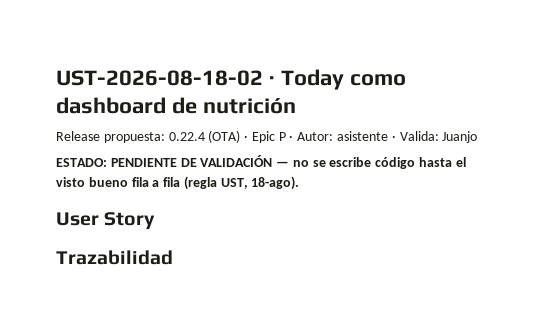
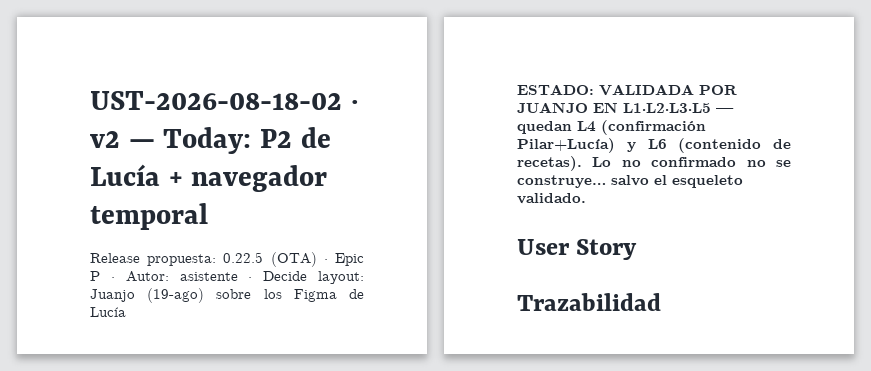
- UST-2026-08-18-02 · Today como dashboard de nutrición
+ UST-2026-08-18-02 · v2 — Today: P2 de Lucía + navegador temporal
- Release propuesta: 0.22.4 (OTA) · Epic P · Autor: asistente · Valida: Juanjo
- ESTADO: PENDIENTE DE VALIDACIÓN — no se escribe código hasta el visto bueno fila a fila (regla UST, 18-ago).
+ Release propuesta: 0.22.5 (OTA) · Epic P · Autor: asistente · Decide layout: Juanjo (19-ago) sobre los Figma de Lucía
+ ESTADO: VALIDADA POR JUANJO EN L1·L2·L3·L5 — quedan L4 (confirmación Pilar+Lucía) y L6 (contenido de recetas). Lo no confirmado no se construye… salvo el esqueleto validado.

